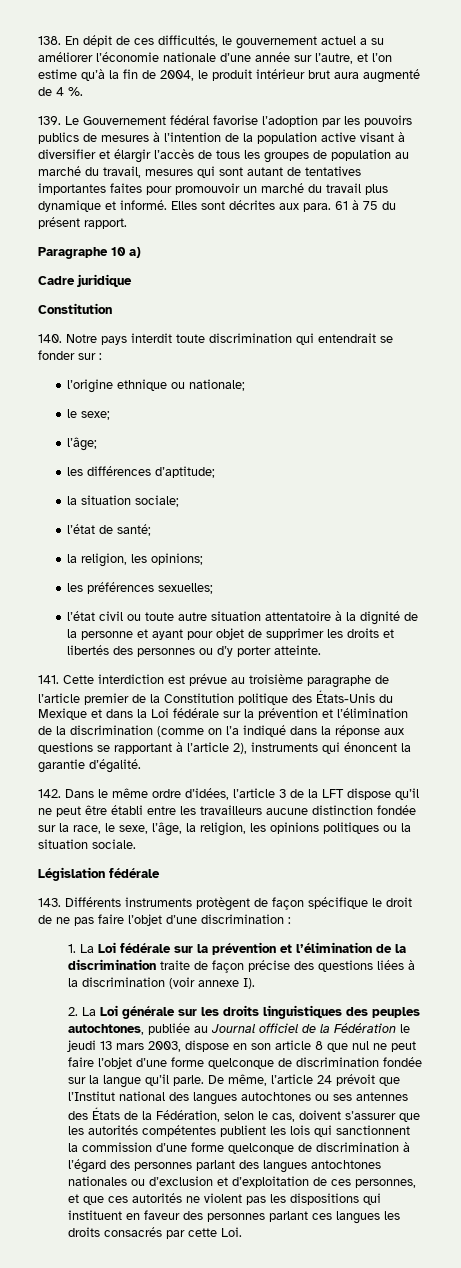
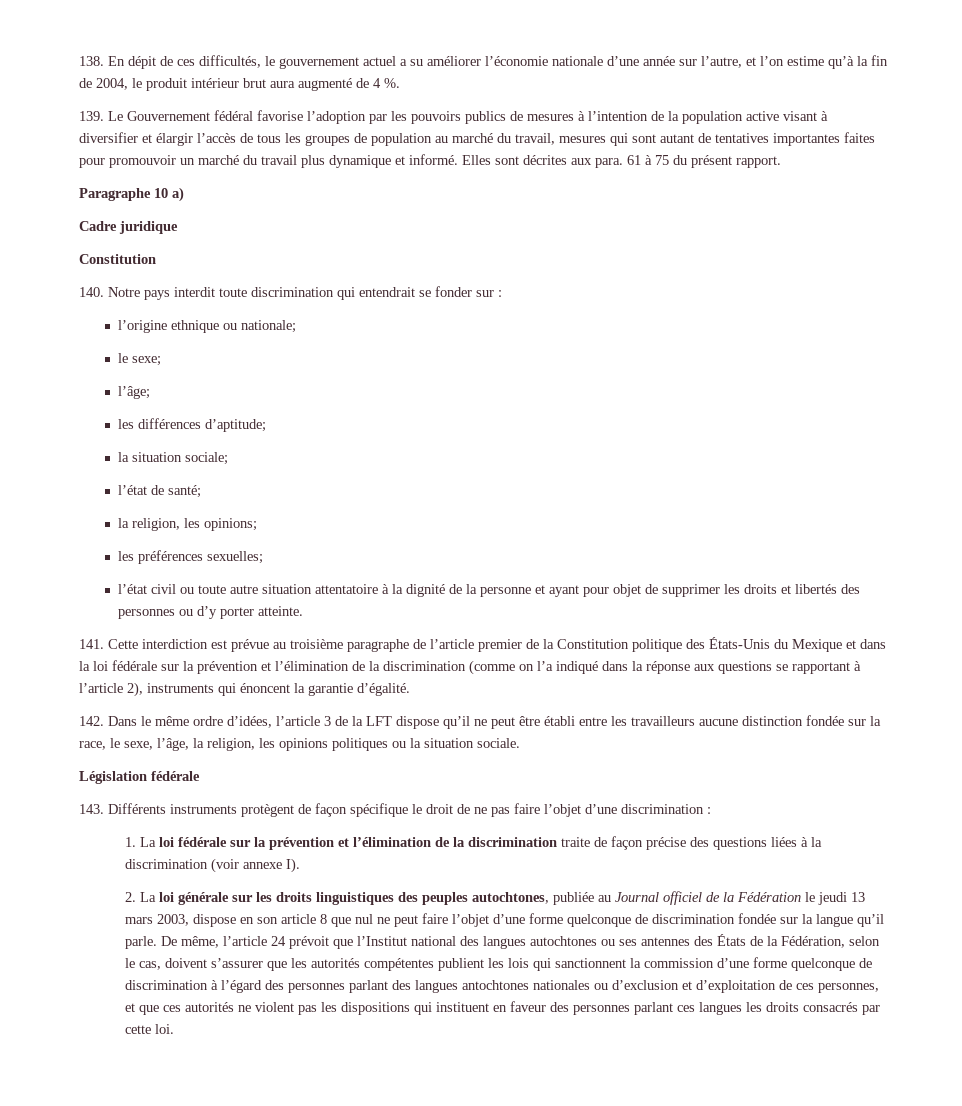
- 141. Cette interdiction est prévue au troisième paragraphe de l’article premier de la Constitution politique des États-Unis du Mexique et dans la Loi fédérale sur la prévention et l’élimination de la discrimination (comme on l’a indiqué dans la réponse aux questions se rapportant à l’article 2), instruments qui énoncent la garantie d’égalité.
+ 141. Cette interdiction est prévue au troisième paragraphe de l’article premier de la Constitution politique des États-Unis du Mexique et dans la loi fédérale sur la prévention et l’élimination de la discrimination (comme on l’a indiqué dans la réponse aux questions se rapportant à l’article 2), instruments qui énoncent la garantie d’égalité.
- 1. La Loi fédérale sur la prévention et l’élimination de la discrimination traite de façon précise des questions liées à la discrimination (voir annexe I).
+ 1. La loi fédérale sur la prévention et l’élimination de la discrimination traite de façon précise des questions liées à la discrimination (voir annexe I).
- 2. La Loi générale sur les droits linguistiques des peuples autochtones, publiée au Journal officiel de la Fédération le jeudi 13 mars 2003, dispose en son article 8 que nul ne peut faire l’objet d’une forme quelconque de discrimination fondée sur la langue qu’il parle.
+ 2. La loi générale sur les droits linguistiques des peuples autochtones, publiée au Journal officiel de la Fédération le jeudi 13 mars 2003, dispose en son article 8 que nul ne peut faire l’objet d’une forme quelconque de discrimination fondée sur la langue qu’il parle.
- De même, l’article 24 prévoit que l’Institut national des langues autochtones ou ses antennes des États de la Fédération, selon le cas, doivent s’assurer que les autorités compétentes publient les lois qui sanctionnent la commission d’une forme quelconque de discrimination à l’égard des personnes parlant des langues antochtones nationales ou d’exclusion et d’exploitation de ces personnes, et que ces autorités ne violent pas les dispositions qui instituent en faveur des personnes parlant ces langues les droits consacrés par cette Loi.
+ De même, l’article 24 prévoit que l’Institut national des langues autochtones ou ses antennes des États de la Fédération, selon le cas, doivent s’assurer que les autorités compétentes publient les lois qui sanctionnent la commission d’une forme quelconque de discrimination à l’égard des personnes parlant des langues antochtones nationales ou d’exclusion et d’exploitation de ces personnes, et que ces autorités ne violent pas les dispositions qui instituent en faveur des personnes parlant ces langues les droits consacrés par cette loi.

